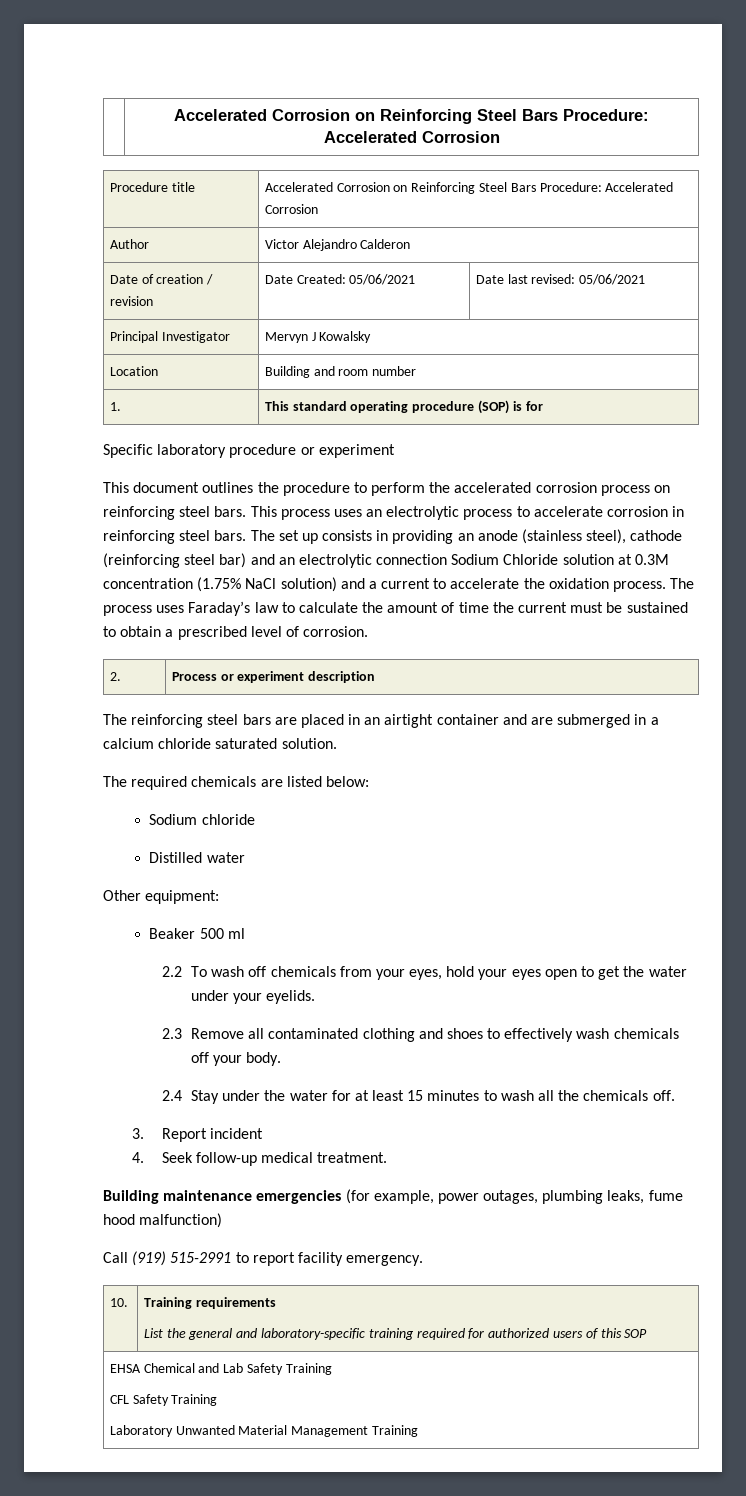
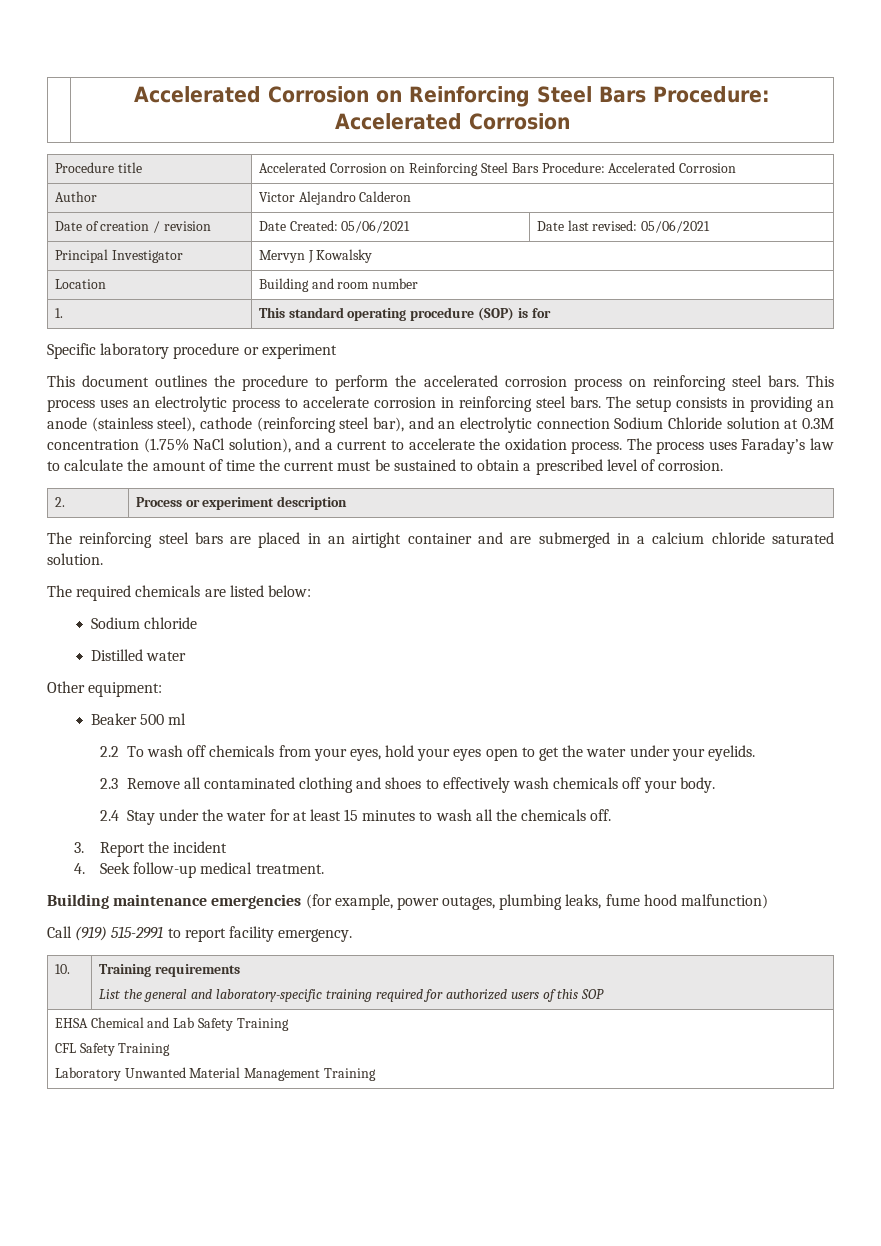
- The set up consists in providing an anode (stainless steel), cathode (reinforcing steel bar) and an electrolytic connection Sodium Chloride solution at 0.3M concentration (1.75% NaCl solution) and a current to accelerate the oxidation process.
+ The setup consists in providing an anode (stainless steel), cathode (reinforcing steel bar), and an electrolytic connection Sodium Chloride solution at 0.3M concentration (1.75% NaCl solution), and a current to accelerate the oxidation process.
- 3. Report incident
+ 3. Report the incident

